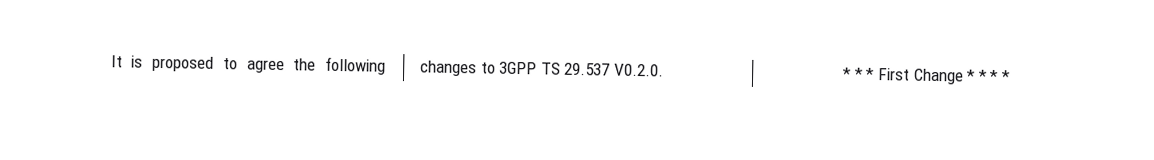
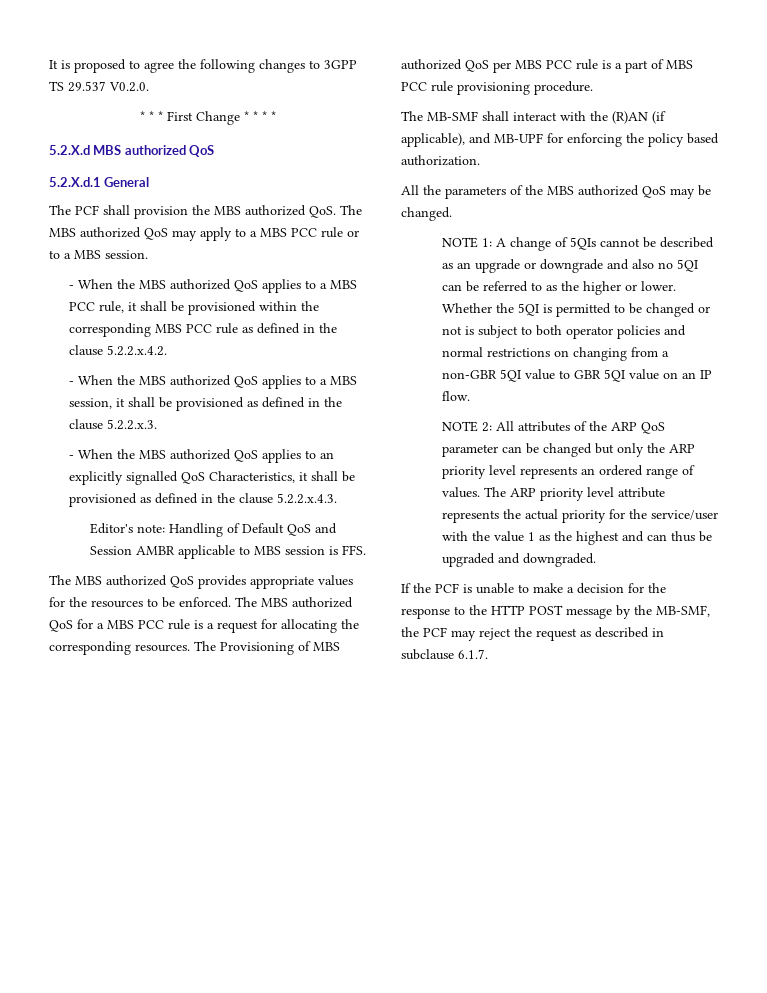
+ 5.2.X.d MBS authorized QoS
+ 5.2.X.d.1 General
+ The PCF shall provision the MBS authorized QoS. The MBS authorized QoS may apply to a MBS PCC rule or to a MBS session.
+ - When the MBS authorized QoS applies to a MBS PCC rule, it shall be provisioned within the corresponding MBS PCC rule as defined in the clause 5.2.2.x.4.2.
+ - When the MBS authorized QoS applies to a MBS session, it shall be provisioned as defined in the clause 5.2.2.x.3.
+ - When the MBS authorized QoS applies to an explicitly signalled QoS Characteristics, it shall be provisioned as defined in the clause 5.2.2.x.4.3.
+ Editor's note: Handling of Default QoS and Session AMBR applicable to MBS session is FFS.
+ The MBS authorized QoS provides appropriate values for the resources to be enforced. The MBS authorized QoS for a MBS PCC rule is a request for allocating the corresponding resources. The Provisioning of MBS authorized QoS per MBS PCC rule is a part of MBS PCC rule provisioning procedure.
+ The MB-SMF shall interact with the (R)AN (if applicable), and MB-UPF for enforcing the policy based authorization.
+ All the parameters of the MBS authorized QoS may be changed.
+ NOTE 1: A change of 5QIs cannot be described as an upgrade or downgrade and also no 5QI can be referred to as the higher or lower. Whether the 5QI is permitted to be changed or not is subject to both operator policies and normal restrictions on changing from a non-GBR 5QI value to GBR 5QI value on an IP flow.
+ NOTE 2: All attributes of the ARP QoS parameter can be changed but only the ARP priority level represents an ordered range of values. The ARP priority level attribute represents the actual priority for the service/user with the value 1 as the highest and can thus be upgraded and downgraded.
+ If the PCF is unable to make a decision for the response to the HTTP POST message by the MB-SMF, the PCF may reject the request as described in subclause 6.1.7.

